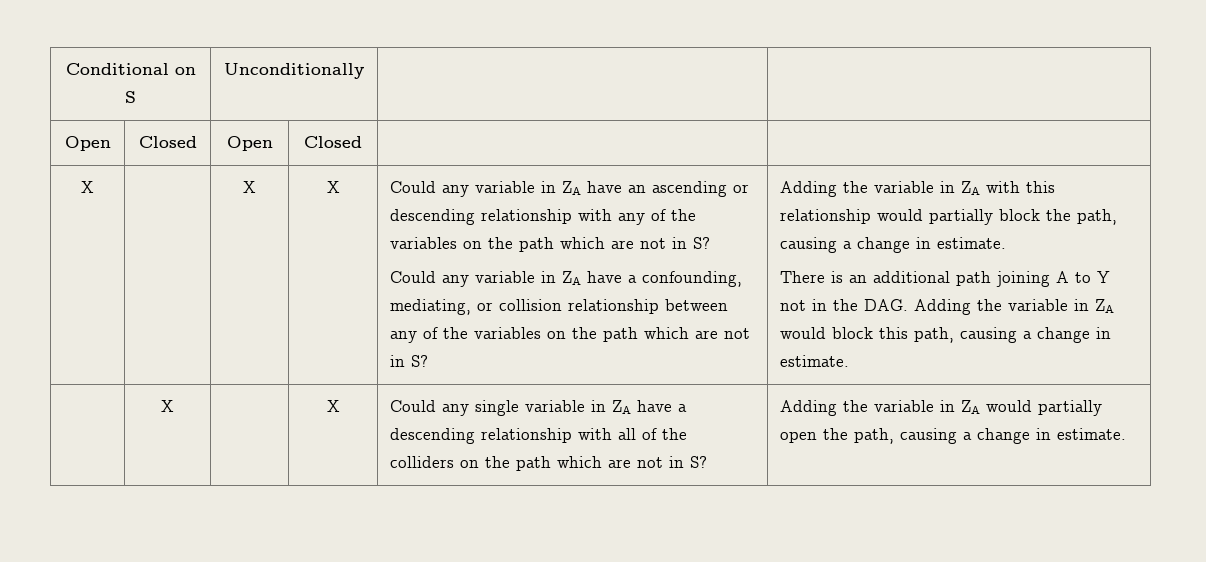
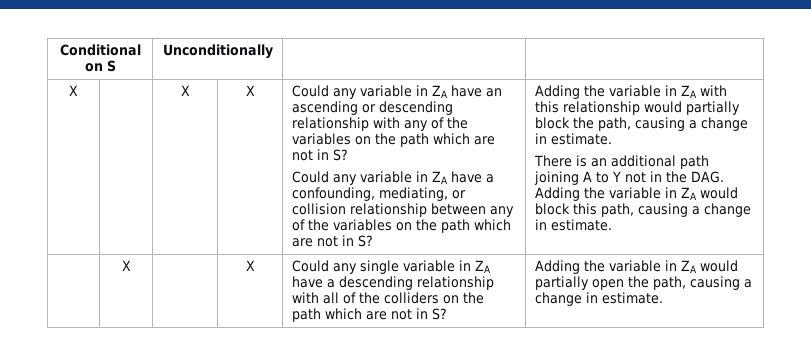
- Open | Closed | Open | Closed | |

